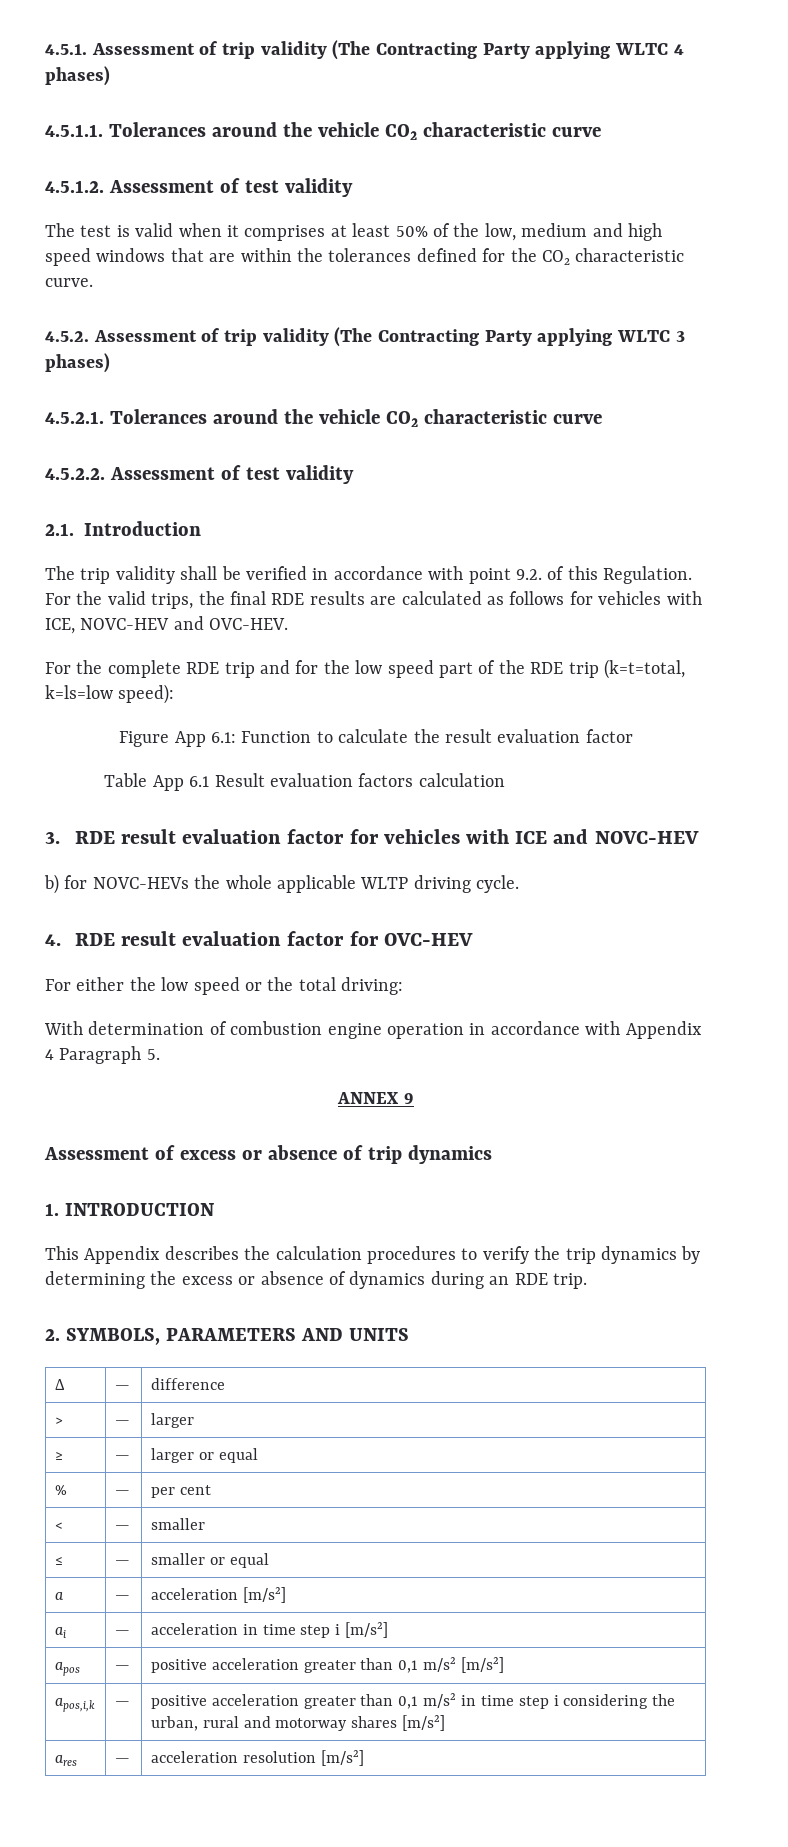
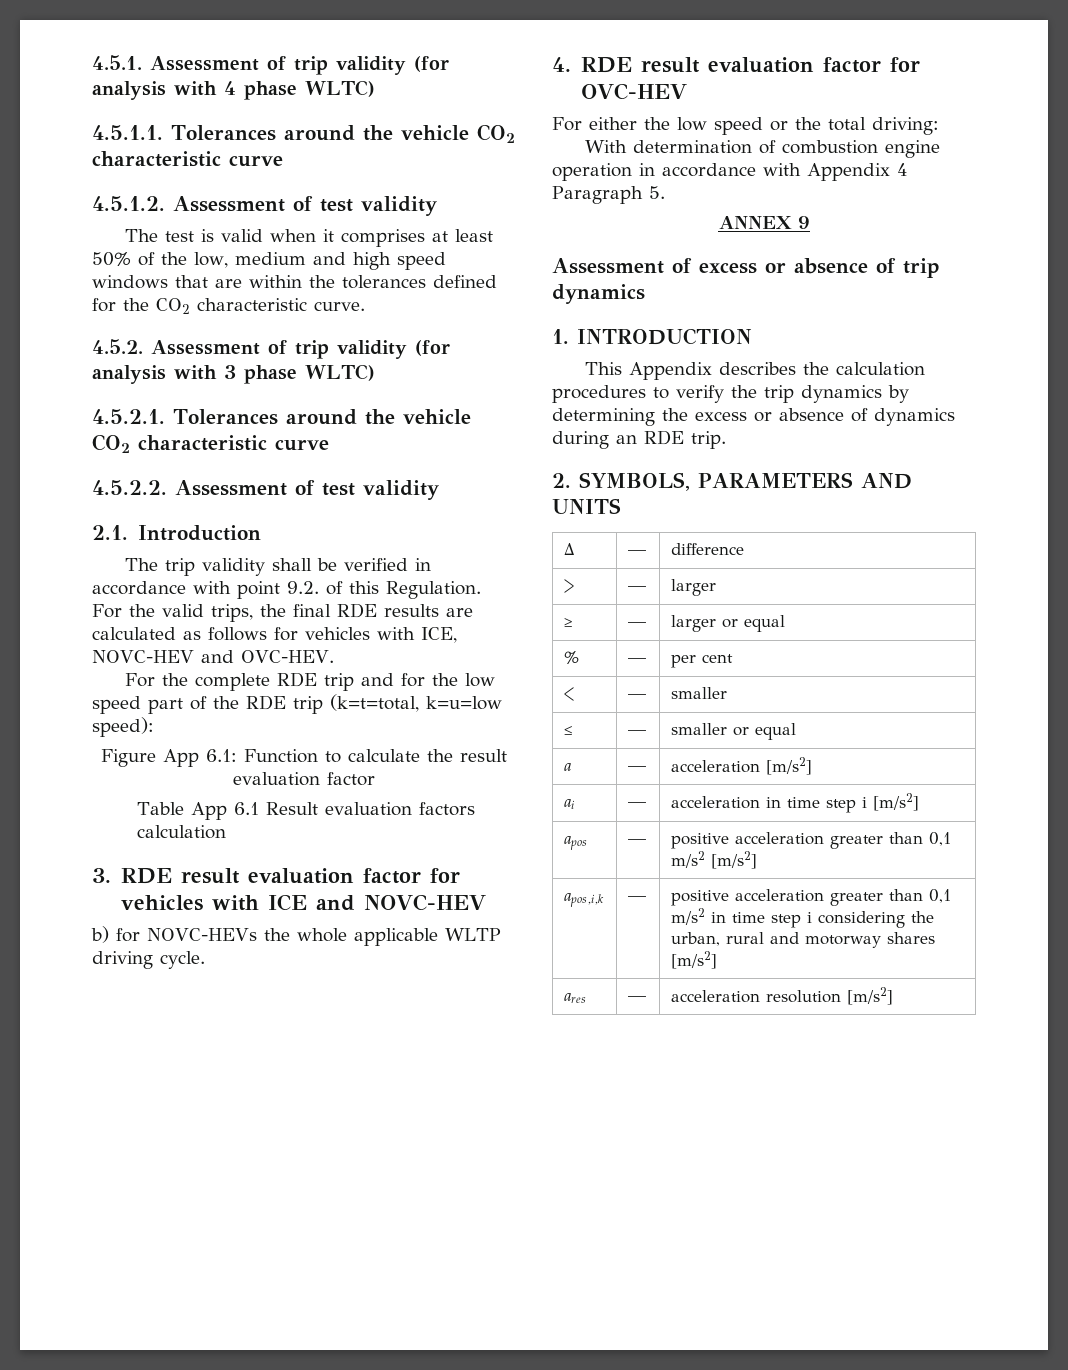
- 4.5.1. Assessment of trip validity (The Contracting Party applying WLTC 4 phases)
+ 4.5.1. Assessment of trip validity (for analysis with 4 phase WLTC)
- 4.5.2. Assessment of trip validity (The Contracting Party applying WLTC 3 phases)
+ 4.5.2. Assessment of trip validity (for analysis with 3 phase WLTC)
- For the complete RDE trip and for the low speed part of the RDE trip (k=t=total, k=ls=low speed):
+ For the complete RDE trip and for the low speed part of the RDE trip (k=t=total, k=u=low speed):

